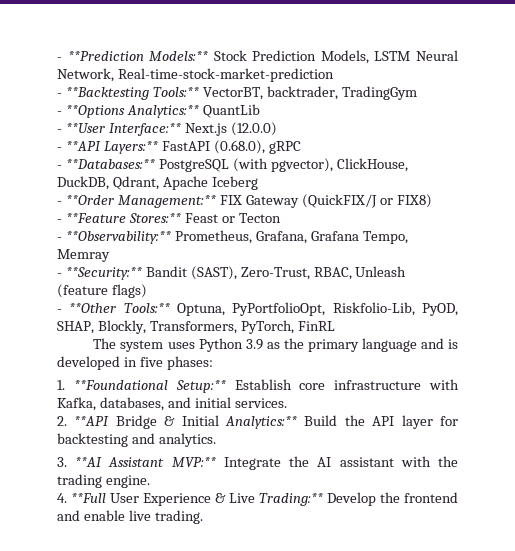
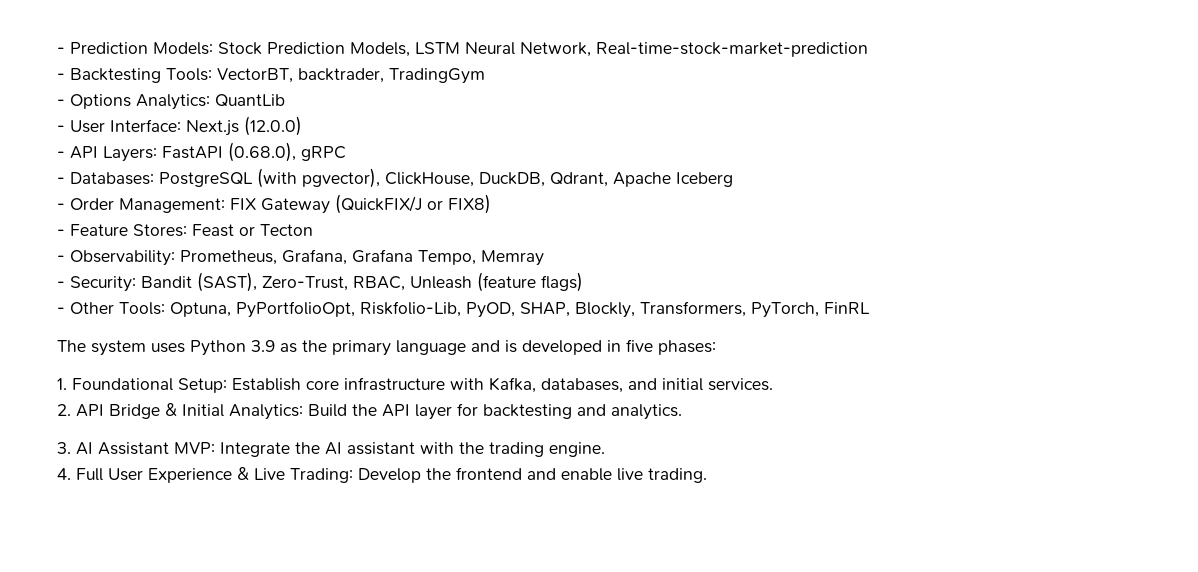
- - **Prediction Models:** Stock Prediction Models, LSTM Neural Network, Real-time-stock-market-prediction
+ - Prediction Models: Stock Prediction Models, LSTM Neural Network, Real-time-stock-market-prediction
- - **Backtesting Tools:** VectorBT, backtrader, TradingGym
+ - Backtesting Tools: VectorBT, backtrader, TradingGym
- - **Options Analytics:** QuantLib
+ - Options Analytics: QuantLib
- - **User Interface:** Next.js (12.0.0)
+ - User Interface: Next.js (12.0.0)
- - **API Layers:** FastAPI (0.68.0), gRPC
+ - API Layers: FastAPI (0.68.0), gRPC
- - **Databases:** PostgreSQL (with pgvector), ClickHouse, DuckDB, Qdrant, Apache Iceberg
+ - Databases: PostgreSQL (with pgvector), ClickHouse, DuckDB, Qdrant, Apache Iceberg
- - **Order Management:** FIX Gateway (QuickFIX/J or FIX8)
+ - Order Management: FIX Gateway (QuickFIX/J or FIX8)
- - **Feature Stores:** Feast or Tecton
+ - Feature Stores: Feast or Tecton
- - **Observability:** Prometheus, Grafana, Grafana Tempo, Memray
+ - Observability: Prometheus, Grafana, Grafana Tempo, Memray
- - **Security:** Bandit (SAST), Zero-Trust, RBAC, Unleash (feature flags)
+ - Security: Bandit (SAST), Zero-Trust, RBAC, Unleash (feature flags)
- - **Other Tools:** Optuna, PyPortfolioOpt, Riskfolio-Lib, PyOD, SHAP, Blockly, Transformers, PyTorch, FinRL
+ - Other Tools: Optuna, PyPortfolioOpt, Riskfolio-Lib, PyOD, SHAP, Blockly, Transformers, PyTorch, FinRL
- 1. **Foundational Setup:** Establish core infrastructure with Kafka, databases, and initial services.
+ 1. Foundational Setup: Establish core infrastructure with Kafka, databases, and initial services.
- 2. **API Bridge & Initial Analytics:** Build the API layer for backtesting and analytics.
+ 2. API Bridge & Initial Analytics: Build the API layer for backtesting and analytics.
- 3. **AI Assistant MVP:** Integrate the AI assistant with the trading engine.
+ 3. AI Assistant MVP: Integrate the AI assistant with the trading engine.
- 4. **Full User Experience & Live Trading:** Develop the frontend and enable live trading.
+ 4. Full User Experience & Live Trading: Develop the frontend and enable live trading.

